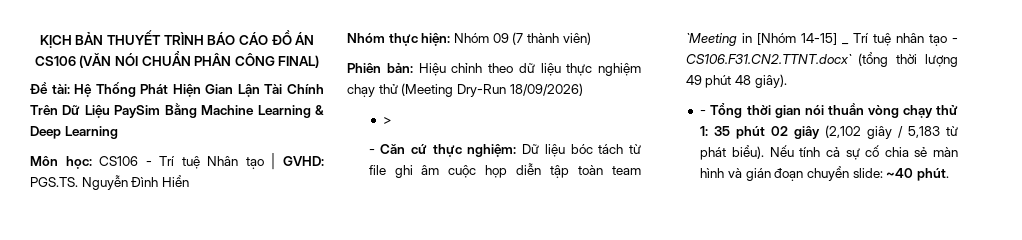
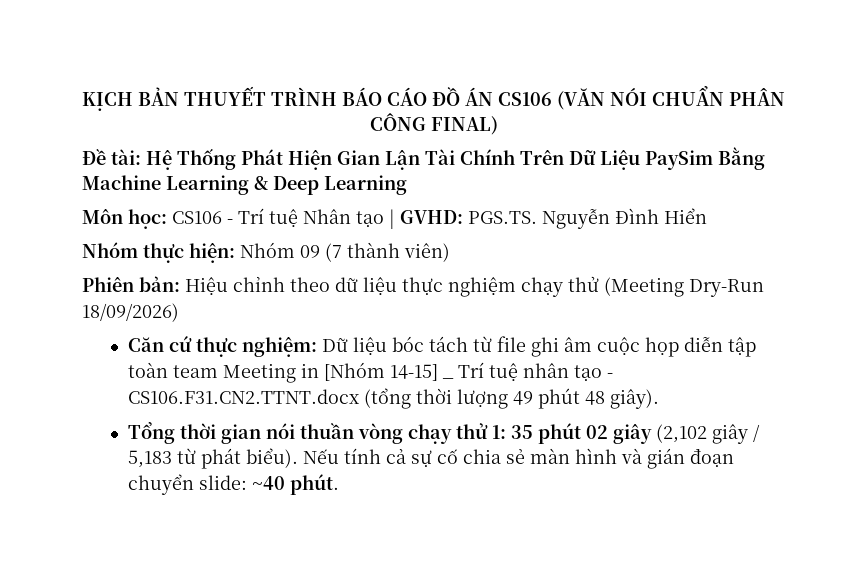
- >
- - Căn cứ thực nghiệm: Dữ liệu bóc tách từ file ghi âm cuộc họp diễn tập toàn team `Meeting in [Nhóm 14-15] _ Trí tuệ nhân tạo - CS106.F31.CN2.TTNT.docx` (tổng thời lượng 49 phút 48 giây).
+ Căn cứ thực nghiệm: Dữ liệu bóc tách từ file ghi âm cuộc họp diễn tập toàn team Meeting in [Nhóm 14-15] _ Trí tuệ nhân tạo - CS106.F31.CN2.TTNT.docx (tổng thời lượng 49 phút 48 giây).
- - Tổng thời gian nói thuần vòng chạy thử 1: 35 phút 02 giây (2,102 giây / 5,183 từ phát biểu).
+ Tổng thời gian nói thuần vòng chạy thử 1: 35 phút 02 giây (2,102 giây / 5,183 từ phát biểu).

